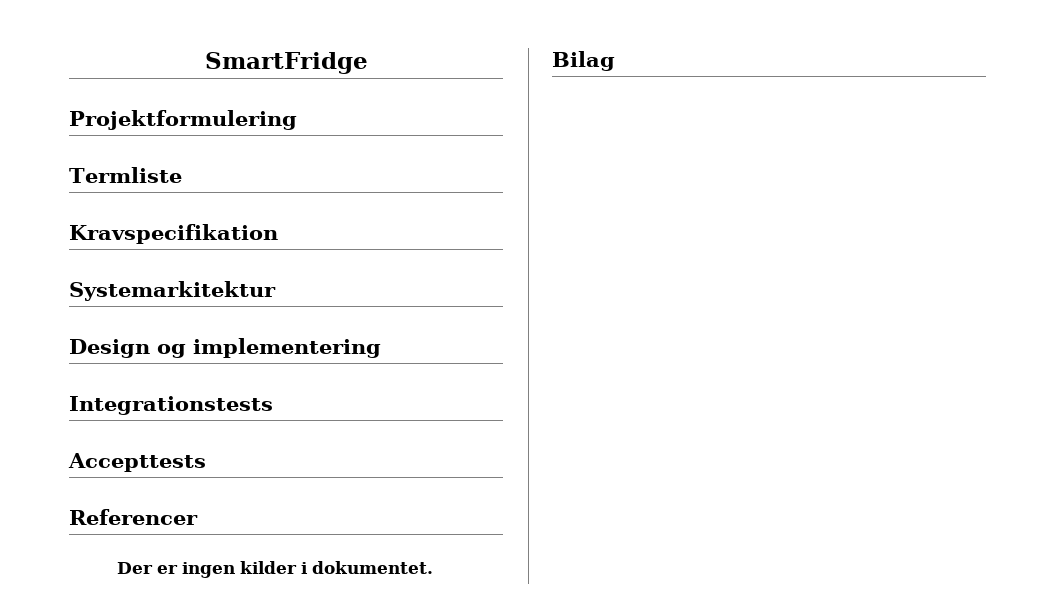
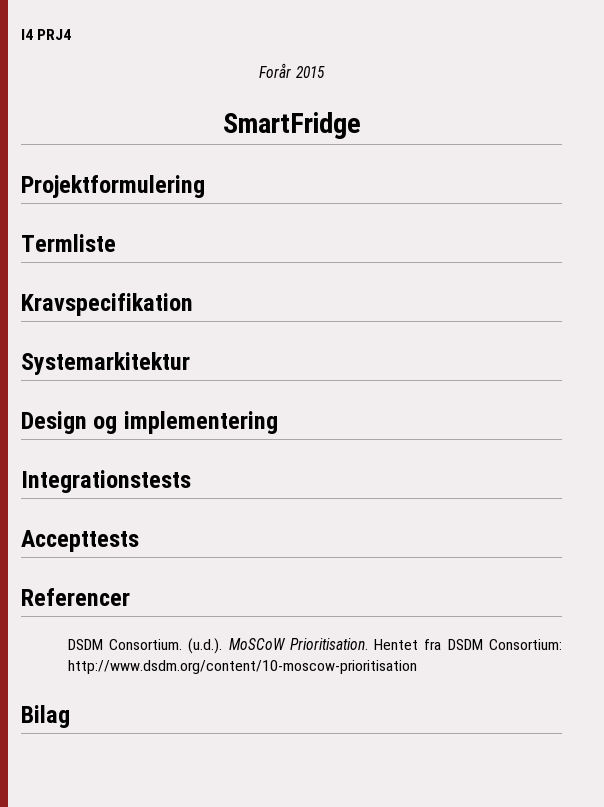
+ I4 PRJ4
+ Forår 2015
- Der er ingen kilder i dokumentet.
+ DSDM Consortium. (u.d.). MoSCoW Prioritisation. Hentet fra DSDM Consortium: http://www.dsdm.org/content/10-moscow-prioritisation

